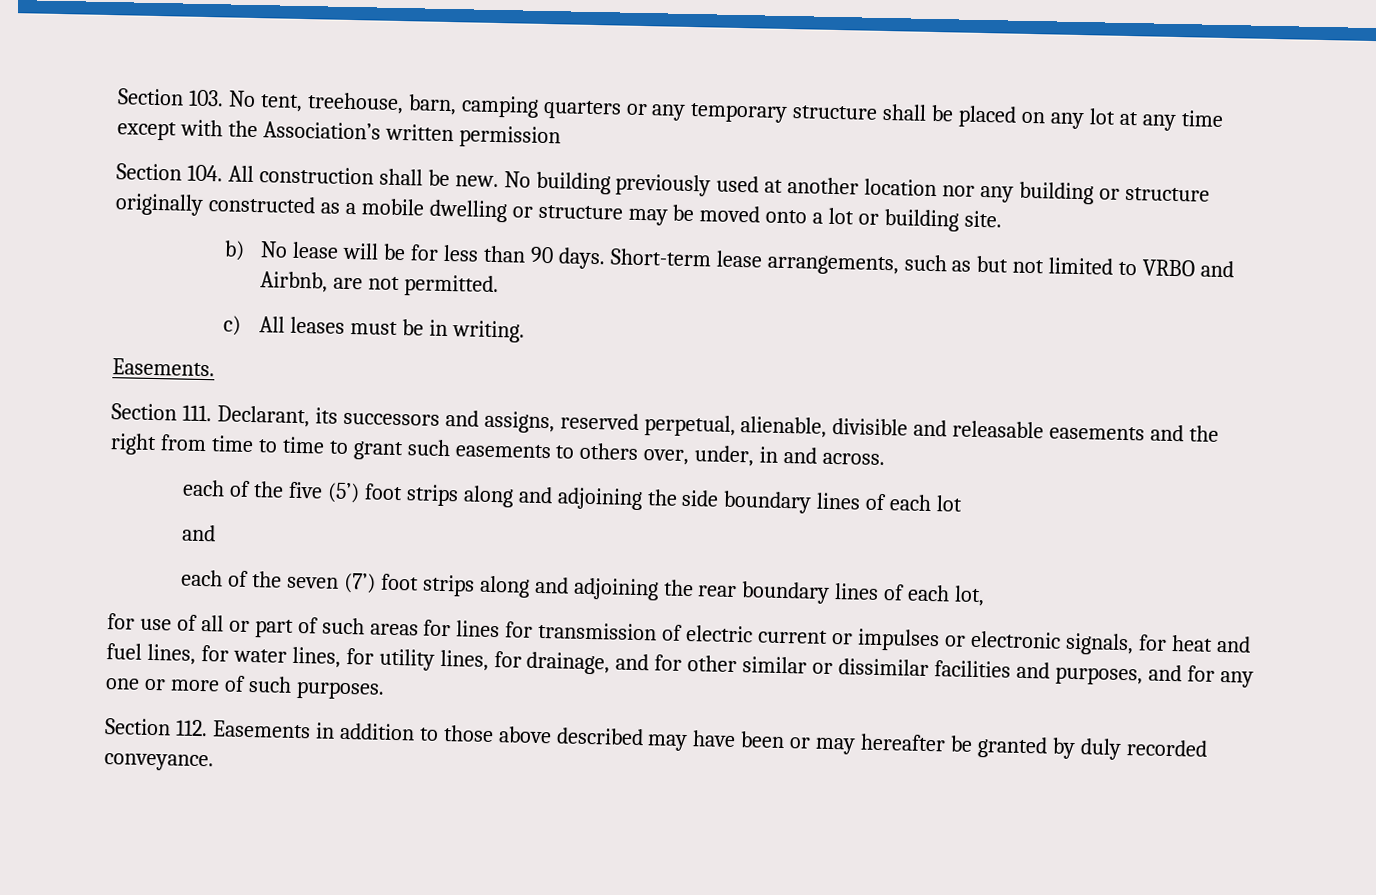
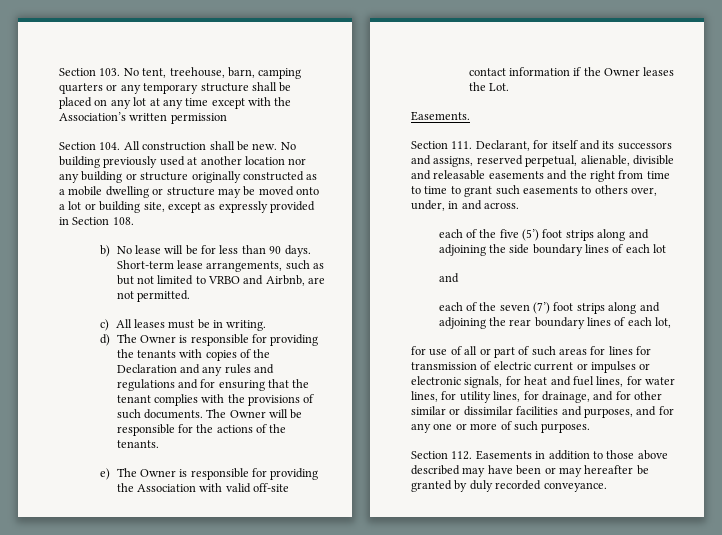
- No building previously used at another location nor any building or structure originally constructed as a mobile dwelling or structure may be moved onto a lot or building site.
+ No building previously used at another location nor any building or structure originally constructed as a mobile dwelling or structure may be moved onto a lot or building site, except as expressly provided in Section 108.
+ d) The Owner is responsible for providing the tenants with copies of the Declaration and any rules and regulations and for ensuring that the tenant complies with the provisions of such documents. The Owner will be responsible for the actions of the tenants.
+ e) The Owner is responsible for providing the Association with valid off-site contact information if the Owner leases the Lot.
- Section 111. Declarant, its successors and assigns, reserved perpetual, alienable, divisible and releasable easements and the right from time to time to grant such easements to others over, under, in and across.
+ Section 111. Declarant, for itself and its successors and assigns, reserved perpetual, alienable, divisible and releasable easements and the right from time to time to grant such easements to others over, under, in and across.

